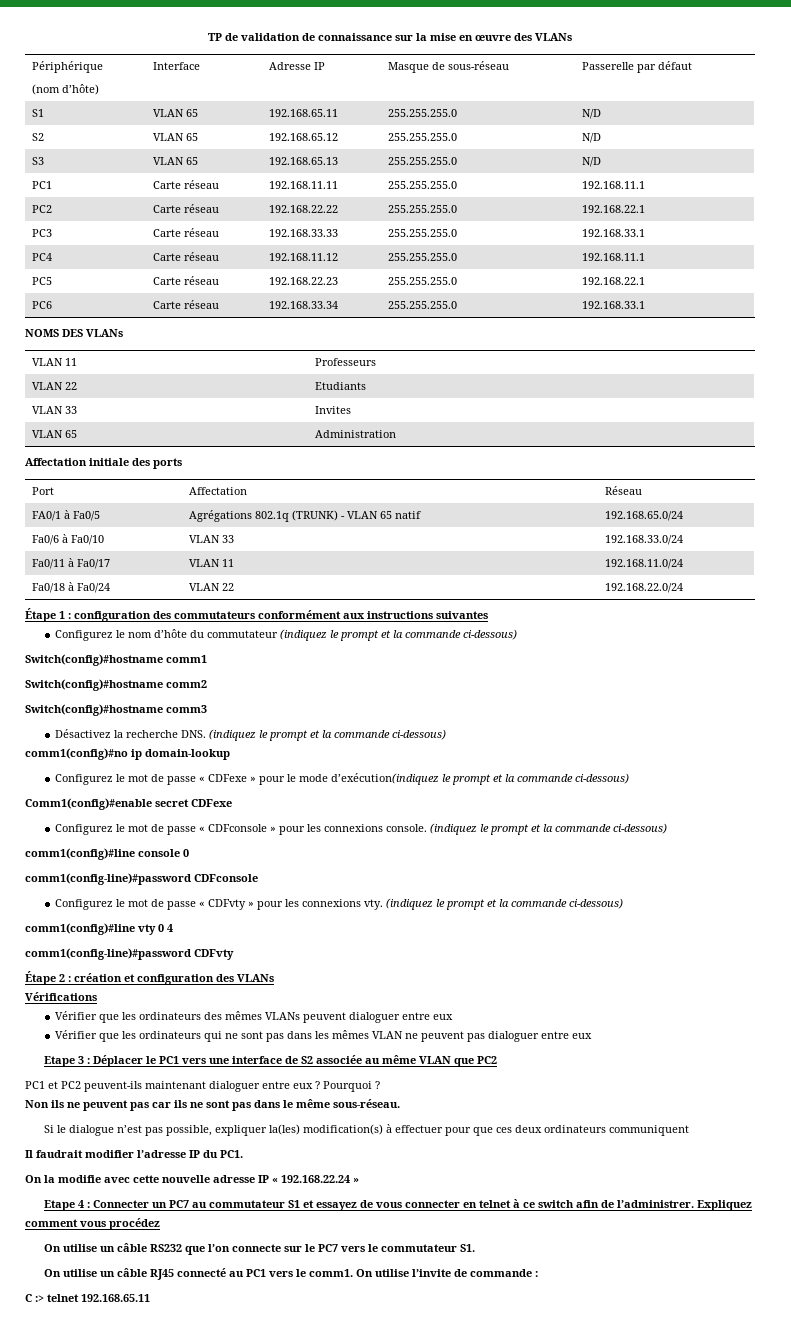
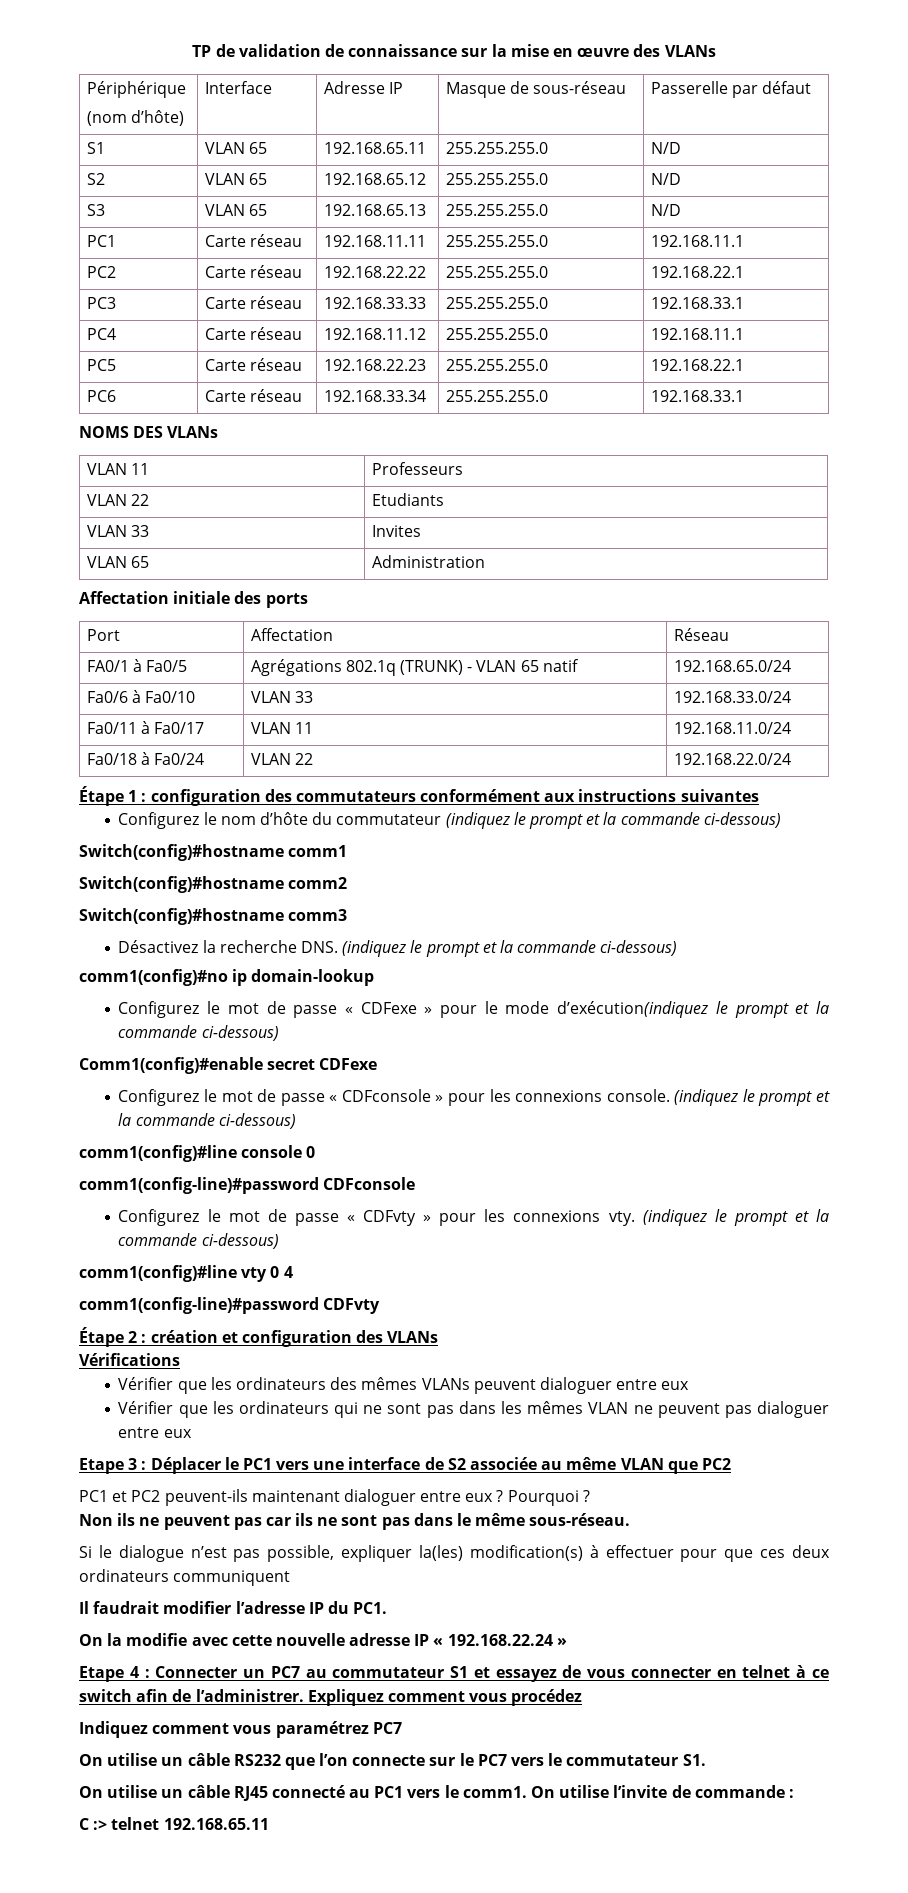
+ Indiquez comment vous paramétrez PC7

